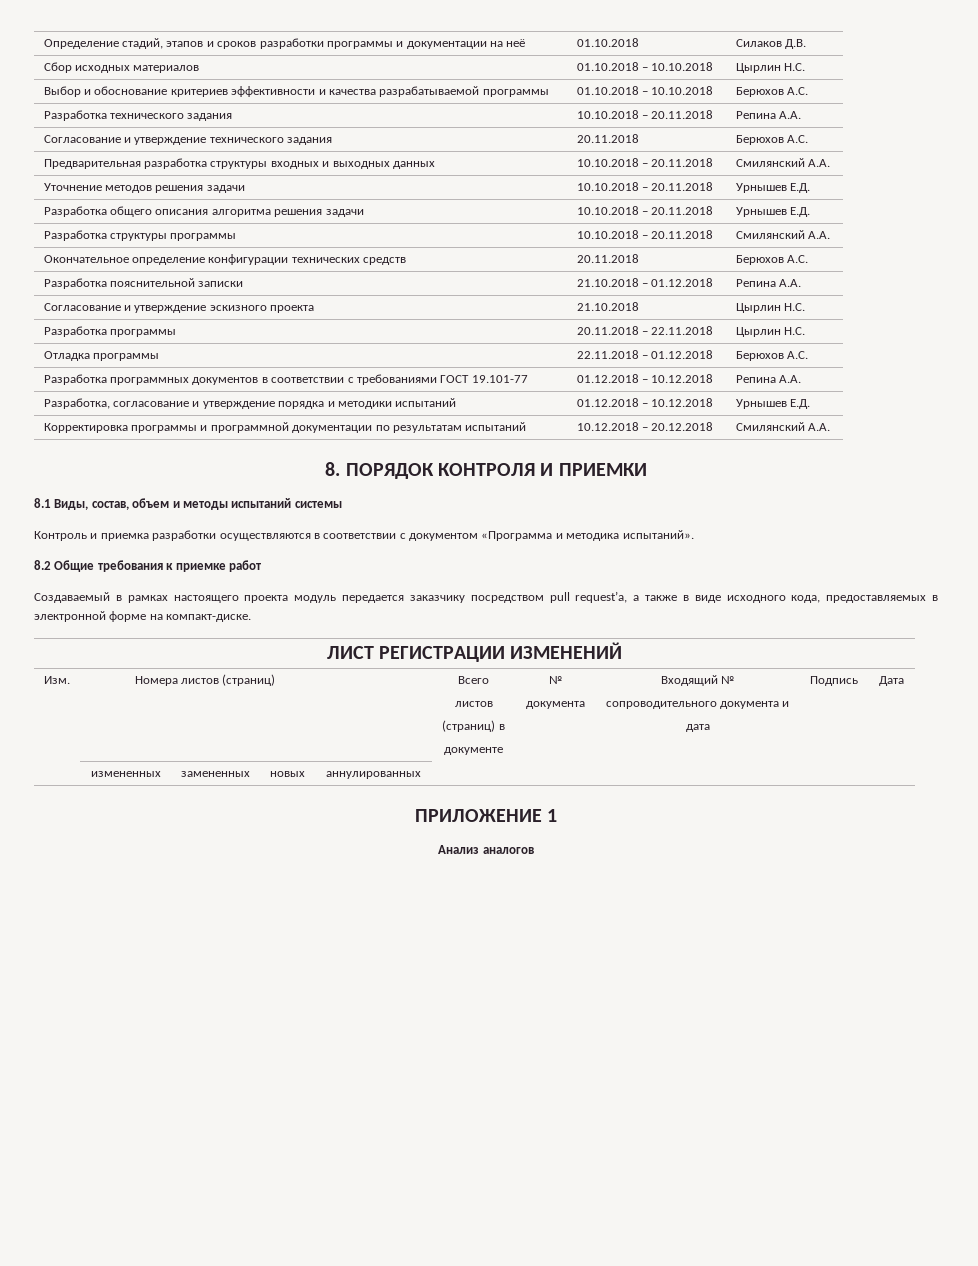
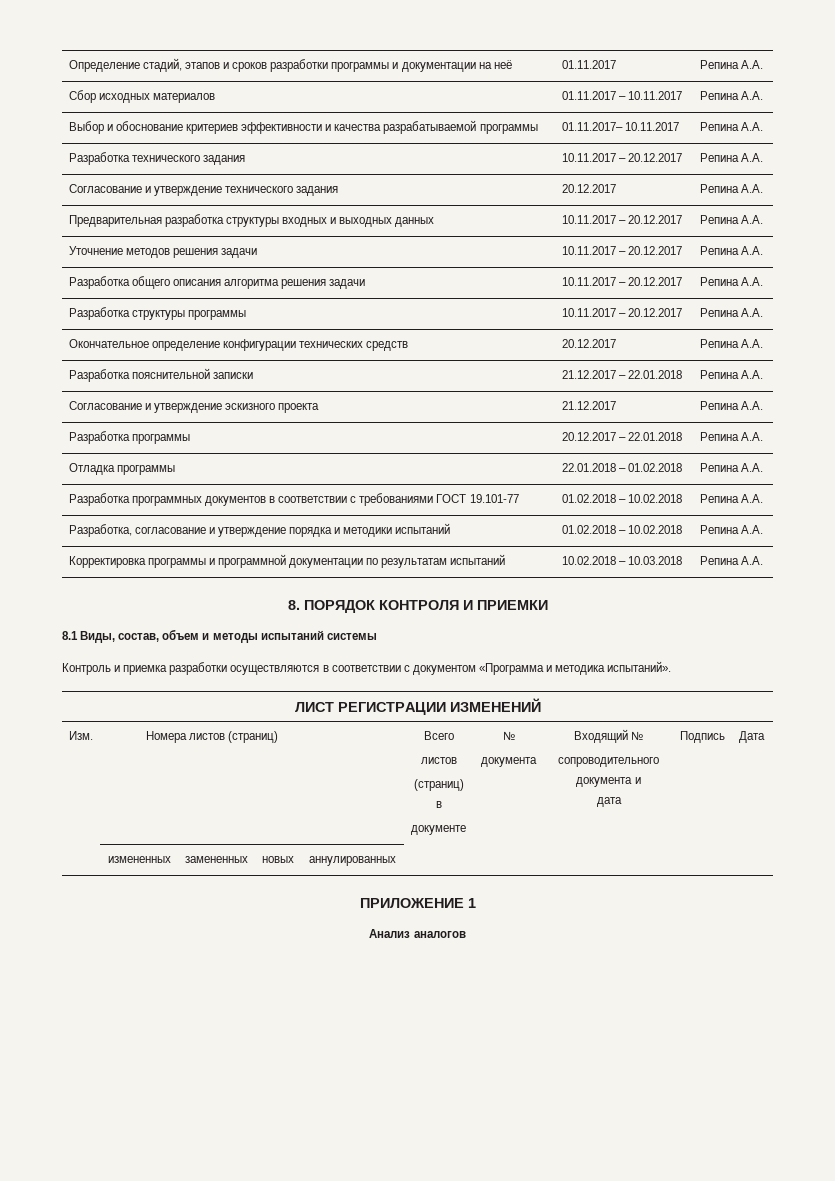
- Определение стадий, этапов и сроков разработки программы и документации на неё | 01.10.2018 | Силаков Д.В.
+ Определение стадий, этапов и сроков разработки программы и документации на неё | 01.11.2017 | Репина А.А.
- Сбор исходных материалов | 01.10.2018 – 10.10.2018 | Цырлин Н.С.
+ Сбор исходных материалов | 01.11.2017 – 10.11.2017 | Репина А.А.
- Выбор и обоснование критериев эффективности и качества разрабатываемой программы | 01.10.2018 – 10.10.2018 | Берюхов А.С.
+ Выбор и обоснование критериев эффективности и качества разрабатываемой программы | 01.11.2017– 10.11.2017 | Репина А.А.
- Разработка технического задания | 10.10.2018 – 20.11.2018 | Репина А.А.
+ Разработка технического задания | 10.11.2017 – 20.12.2017 | Репина А.А.
- Согласование и утверждение технического задания | 20.11.2018 | Берюхов А.С.
+ Согласование и утверждение технического задания | 20.12.2017 | Репина А.А.
- Предварительная разработка структуры входных и выходных данных | 10.10.2018 – 20.11.2018 | Смилянский А.А.
+ Предварительная разработка структуры входных и выходных данных | 10.11.2017 – 20.12.2017 | Репина А.А.
- Уточнение методов решения задачи | 10.10.2018 – 20.11.2018 | Урнышев Е.Д.
+ Уточнение методов решения задачи | 10.11.2017 – 20.12.2017 | Репина А.А.
- Разработка общего описания алгоритма решения задачи | 10.10.2018 – 20.11.2018 | Урнышев Е.Д.
+ Разработка общего описания алгоритма решения задачи | 10.11.2017 – 20.12.2017 | Репина А.А.
- Разработка структуры программы | 10.10.2018 – 20.11.2018 | Смилянский А.А.
+ Разработка структуры программы | 10.11.2017 – 20.12.2017 | Репина А.А.
- Окончательное определение конфигурации технических средств | 20.11.2018 | Берюхов А.С.
+ Окончательное определение конфигурации технических средств | 20.12.2017 | Репина А.А.
- Разработка пояснительной записки | 21.10.2018 – 01.12.2018 | Репина А.А.
+ Разработка пояснительной записки | 21.12.2017 – 22.01.2018 | Репина А.А.
- Согласование и утверждение эскизного проекта | 21.10.2018 | Цырлин Н.С.
+ Согласование и утверждение эскизного проекта | 21.12.2017 | Репина А.А.
- Разработка программы | 20.11.2018 – 22.11.2018 | Цырлин Н.С.
- Отладка программы | 22.11.2018 – 01.12.2018 | Берюхов А.С.
+ Разработка программы | 20.12.2017 – 22.01.2018 | Репина А.А.
+ Отладка программы | 22.01.2018 – 01.02.2018 | Репина А.А.
- Разработка программных документов в соответствии с требованиями ГОСТ 19.101-77 | 01.12.2018 – 10.12.2018 | Репина А.А.
+ Разработка программных документов в соответствии с требованиями ГОСТ 19.101-77 | 01.02.2018 – 10.02.2018 | Репина А.А.
- Разработка, согласование и утверждение порядка и методики испытаний | 01.12.2018 – 10.12.2018 | Урнышев Е.Д.
+ Разработка, согласование и утверждение порядка и методики испытаний | 01.02.2018 – 10.02.2018 | Репина А.А.
- Корректировка программы и программной документации по результатам испытаний | 10.12.2018 – 20.12.2018 | Смилянский А.А.
+ Корректировка программы и программной документации по результатам испытаний | 10.02.2018 – 10.03.2018 | Репина А.А.
- 8.2 Общие требования к приемке работ
- Создаваемый в рамках настоящего проекта модуль передается заказчику посредством pull request’а, а также в виде исходного кода, предоставляемых в электронной форме на компакт-диске.

